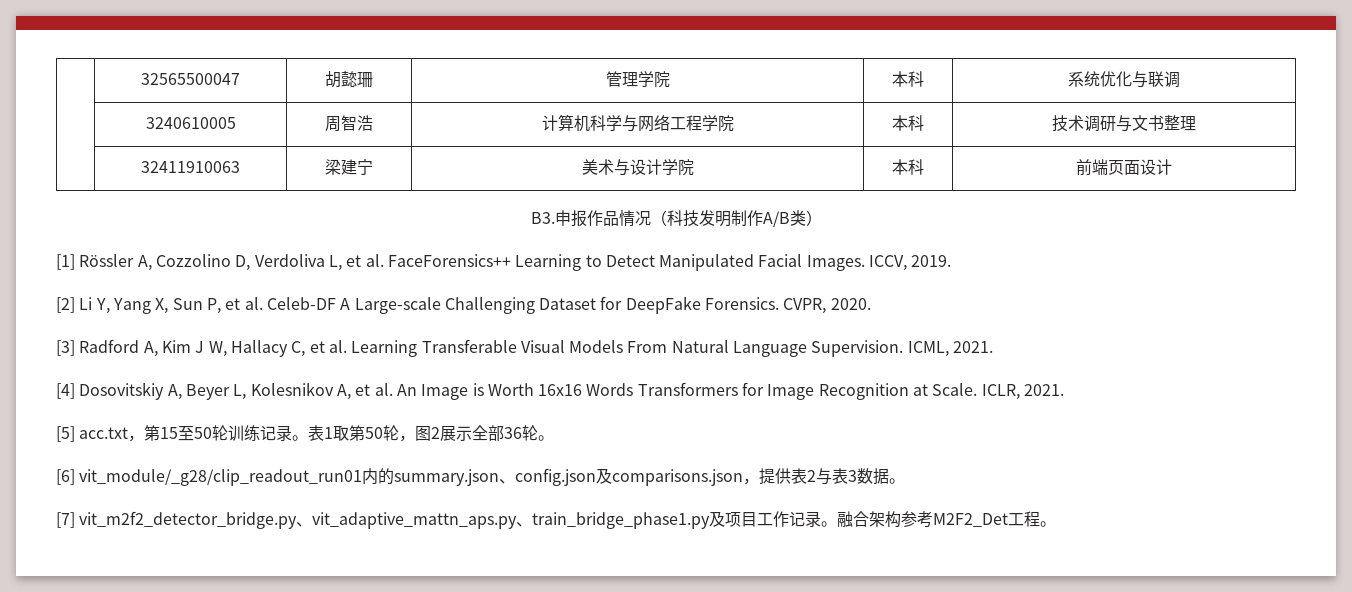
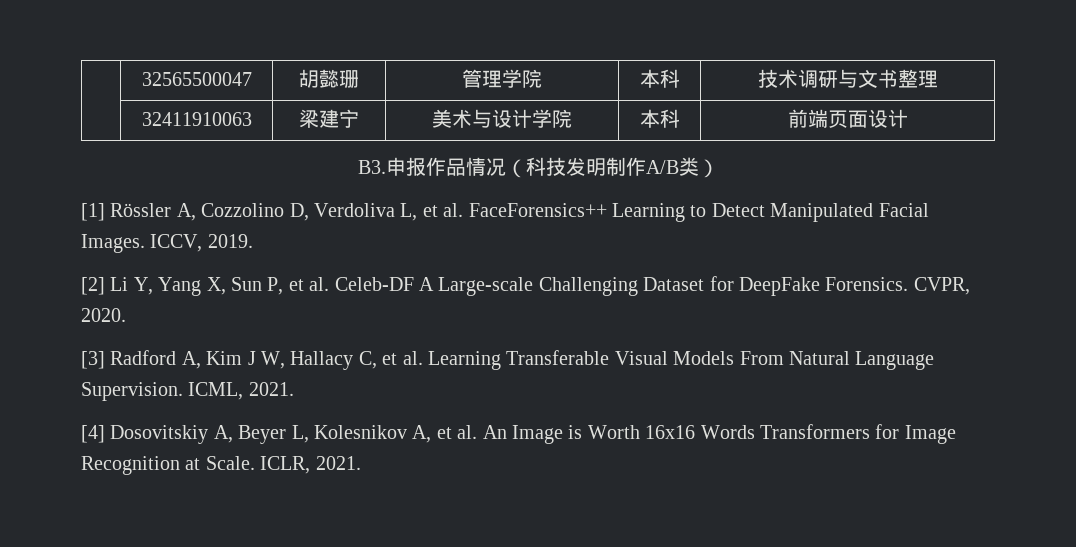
- | 32565500047 | 胡懿珊 | 管理学院 | 本科 | 系统优化与联调
- | 3240610005 | 周智浩 | 计算机科学与网络工程学院 | 本科 | 技术调研与文书整理
+ | 32565500047 | 胡懿珊 | 管理学院 | 本科 | 技术调研与文书整理
- [5] acc.txt，第15至50轮训练记录。表1取第50轮，图2展示全部36轮。
- [6] vit_module/_g28/clip_readout_run01内的summary.json、config.json及comparisons.json，提供表2与表3数据。
- [7] vit_m2f2_detector_bridge.py、vit_adaptive_mattn_aps.py、train_bridge_phase1.py及项目工作记录。融合架构参考M2F2_Det工程。

